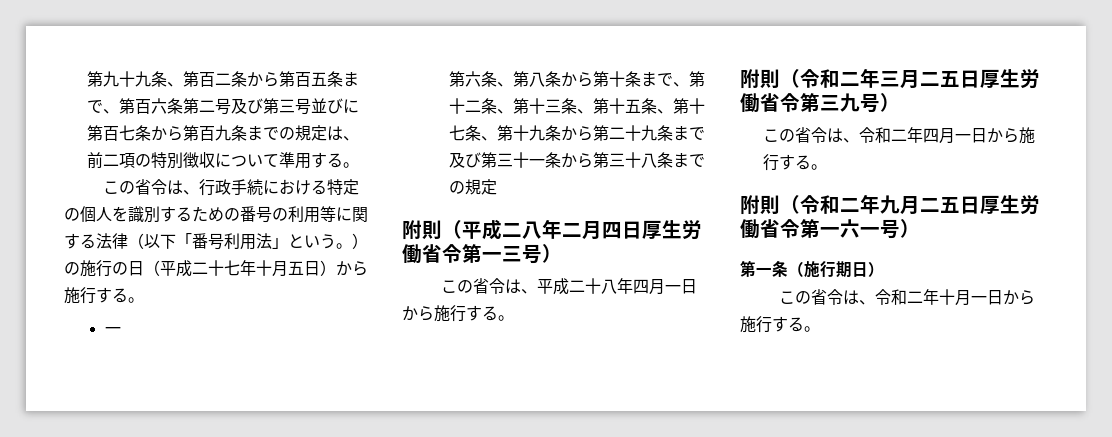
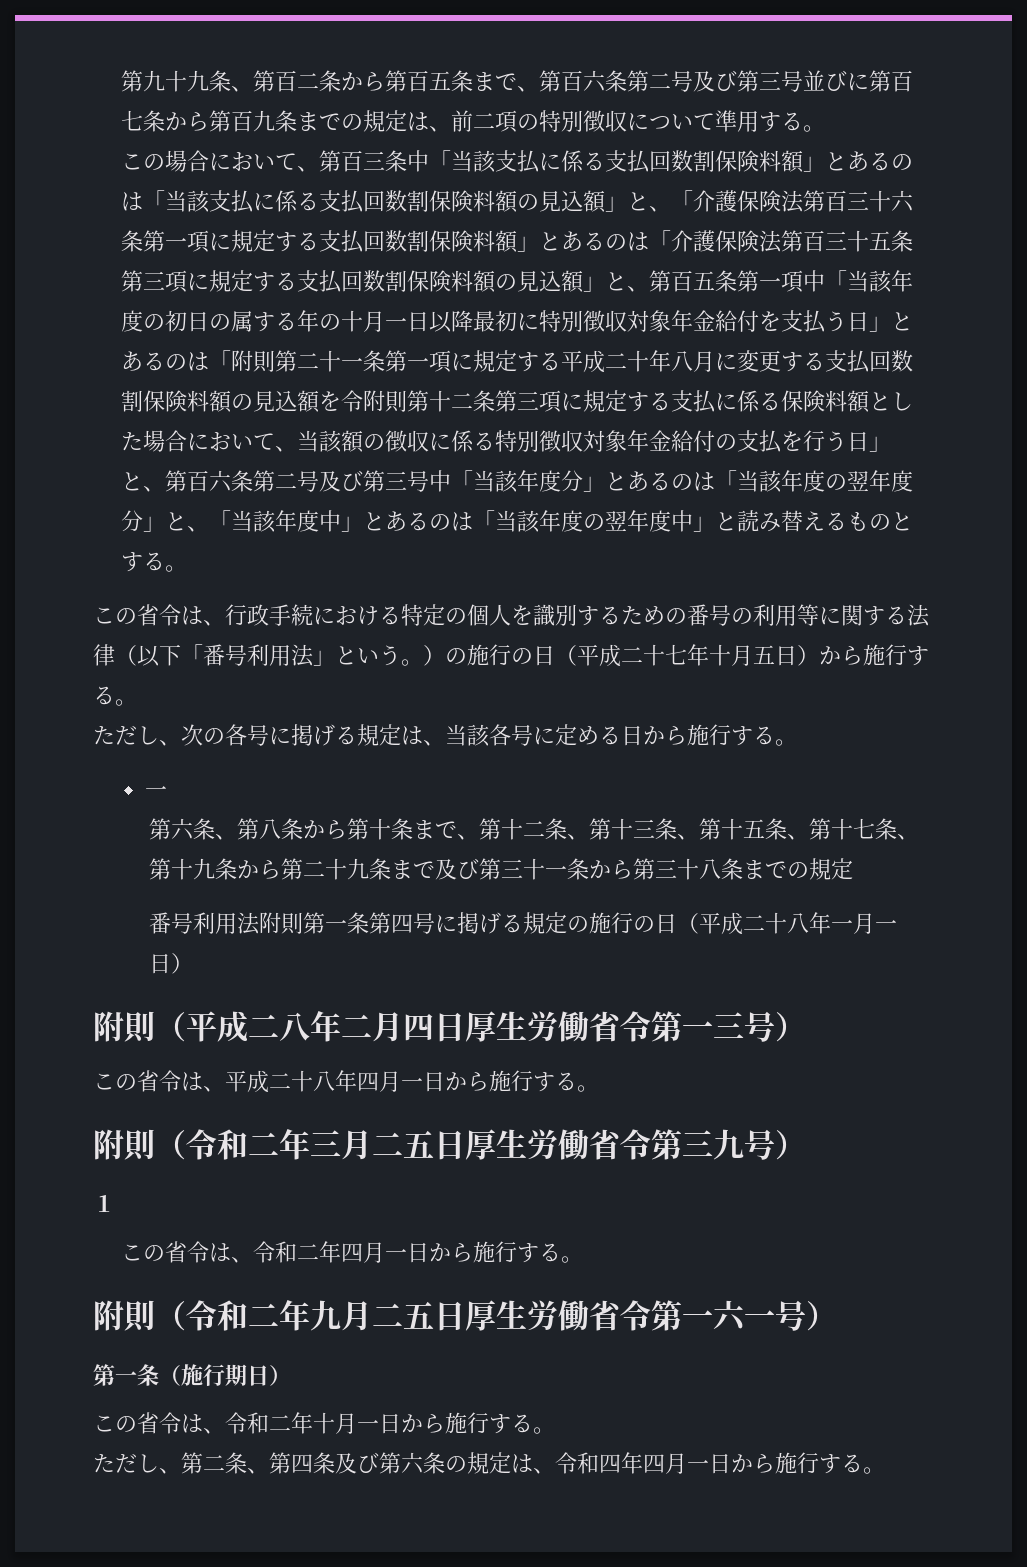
+ この場合において、第百三条中「当該支払に係る支払回数割保険料額」とあるのは「当該支払に係る支払回数割保険料額の見込額」と、「介護保険法第百三十六条第一項に規定する支払回数割保険料額」とあるのは「介護保険法第百三十五条第三項に規定する支払回数割保険料額の見込額」と、第百五条第一項中「当該年度の初日の属する年の十月一日以降最初に特別徴収対象年金給付を支払う日」とあるのは「附則第二十一条第一項に規定する平成二十年八月に変更する支払回数割保険料額の見込額を令附則第十二条第三項に規定する支払に係る保険料額とした場合において、当該額の徴収に係る特別徴収対象年金給付の支払を行う日」と、第百六条第二号及び第三号中「当該年度分」とあるのは「当該年度の翌年度分」と、「当該年度中」とあるのは「当該年度の翌年度中」と読み替えるものとする。
+ ただし、次の各号に掲げる規定は、当該各号に定める日から施行する。
+ 番号利用法附則第一条第四号に掲げる規定の施行の日（平成二十八年一月一日）
+ １
+ ただし、第二条、第四条及び第六条の規定は、令和四年四月一日から施行する。

